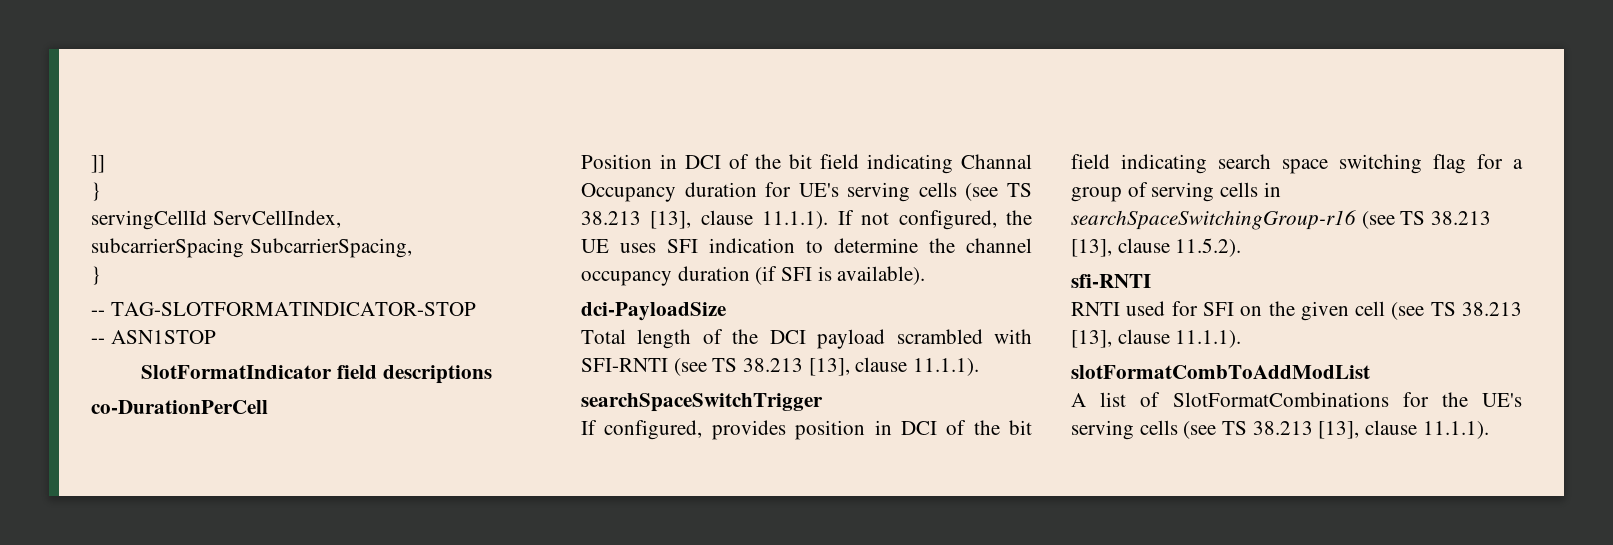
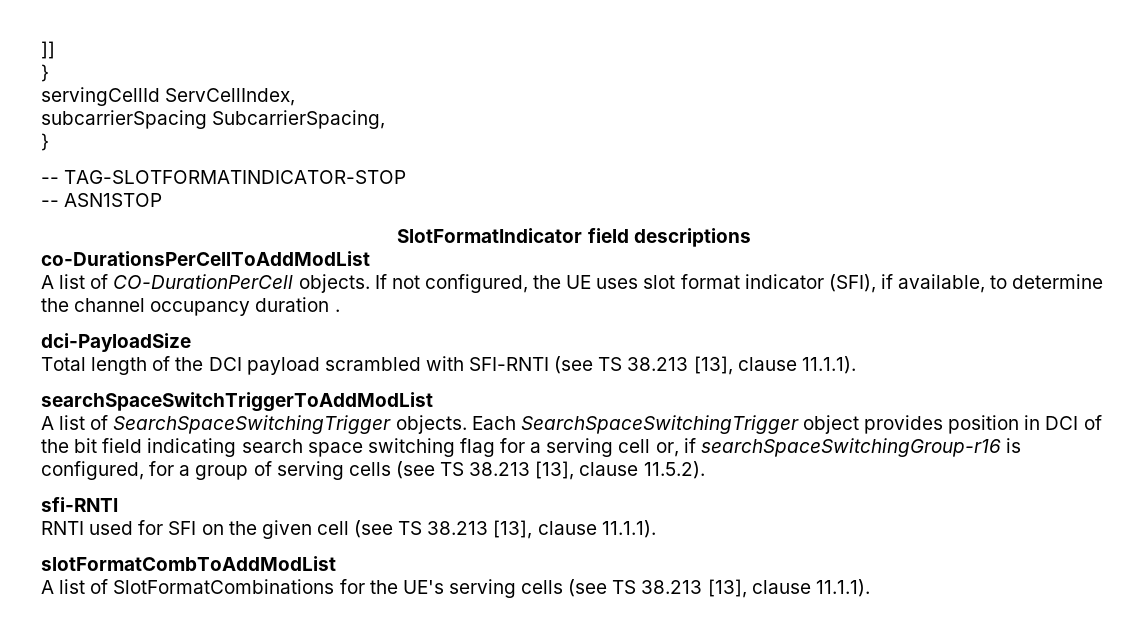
- co-DurationPerCell
- Position in DCI of the bit field indicating Channal Occupancy duration for UE's serving cells (see TS 38.213 [13], clause 11.1.1). If not configured, the UE uses SFI indication to determine the channel occupancy duration (if SFI is available).
+ co-DurationsPerCellToAddModList
+ A list of CO-DurationPerCell objects. If not configured, the UE uses slot format indicator (SFI), if available, to determine the channel occupancy duration .
- searchSpaceSwitchTrigger
- If configured, provides position in DCI of the bit field indicating search space switching flag for a group of serving cells in searchSpaceSwitchingGroup-r16 (see TS 38.213 [13], clause 11.5.2).
+ searchSpaceSwitchTriggerToAddModList
+ A list of SearchSpaceSwitchingTrigger objects. Each SearchSpaceSwitchingTrigger object provides position in DCI of the bit field indicating search space switching flag for a serving cell or, if searchSpaceSwitchingGroup-r16 is configured, for a group of serving cells (see TS 38.213 [13], clause 11.5.2).

